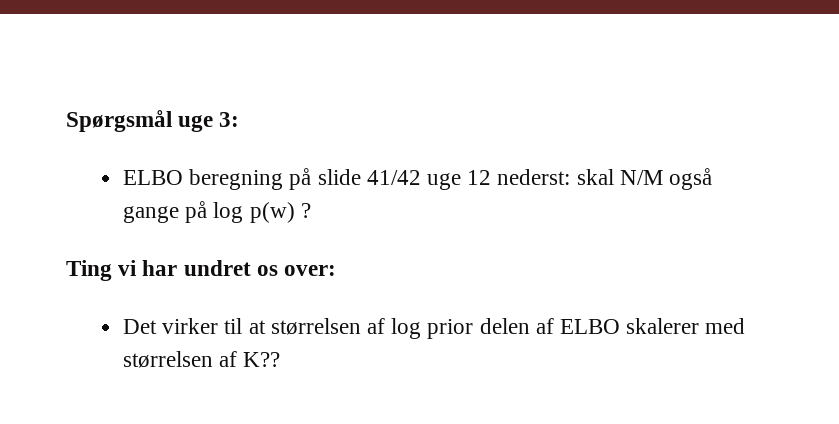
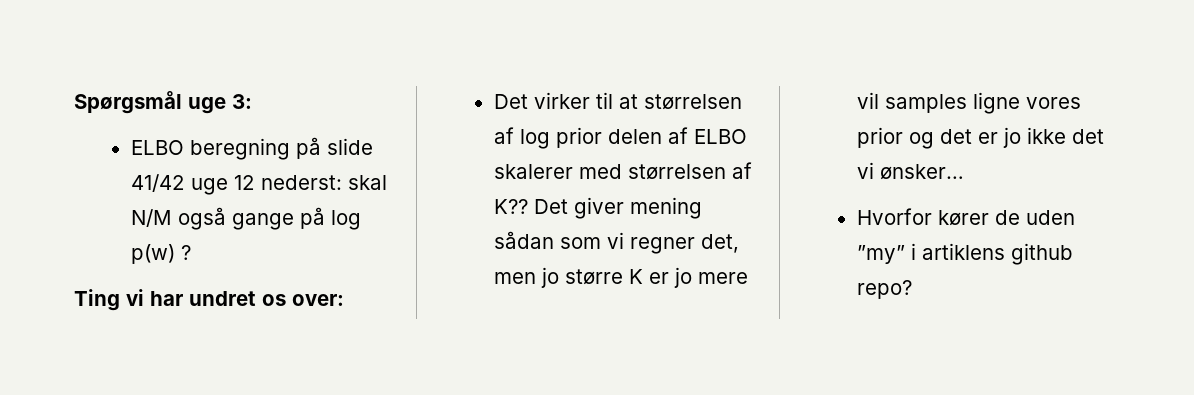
+ Det giver mening sådan som vi regner det, men jo større K er jo mere vil samples ligne vores prior og det er jo ikke det vi ønsker…
+ Hvorfor kører de uden ”my” i artiklens github repo?

